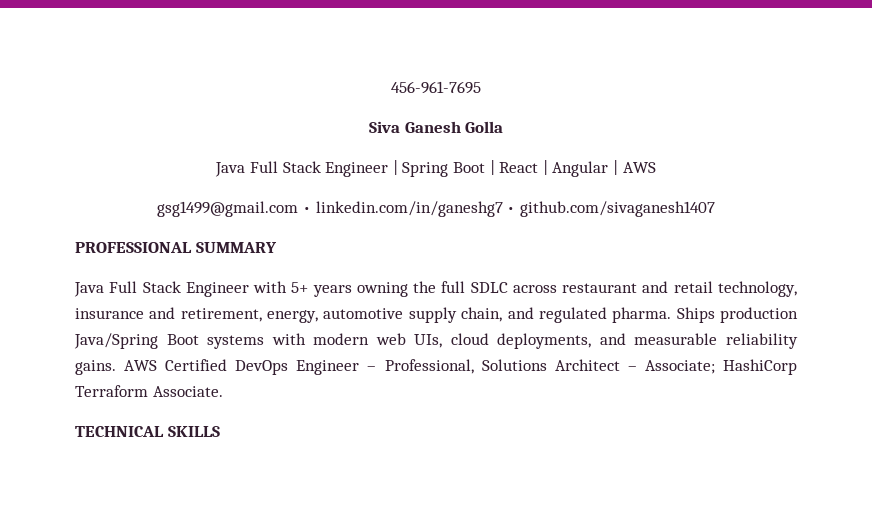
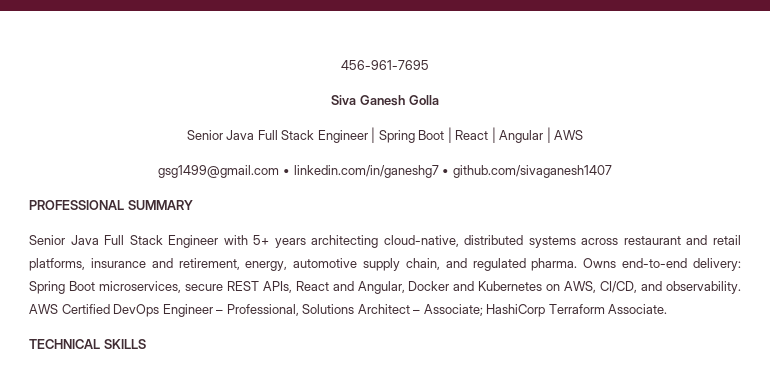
- Java Full Stack Engineer | Spring Boot | React | Angular | AWS
+ Senior Java Full Stack Engineer | Spring Boot | React | Angular | AWS
- Java Full Stack Engineer with 5+ years owning the full SDLC across restaurant and retail technology, insurance and retirement, energy, automotive supply chain, and regulated pharma.
+ Senior Java Full Stack Engineer with 5+ years architecting cloud-native, distributed systems across restaurant and retail platforms, insurance and retirement, energy, automotive supply chain, and regulated pharma.
- Ships production Java/Spring Boot systems with modern web UIs, cloud deployments, and measurable reliability gains.
+ Owns end-to-end delivery: Spring Boot microservices, secure REST APIs, React and Angular, Docker and Kubernetes on AWS, CI/CD, and observability.

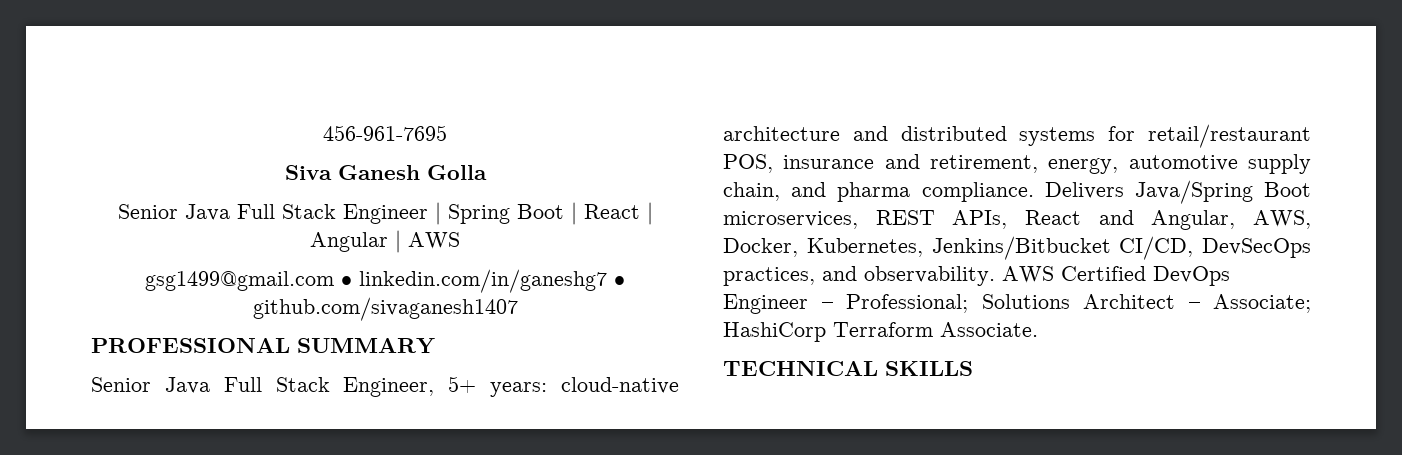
- Senior Java Full Stack Engineer with 5+ years architecting cloud-native, distributed systems across restaurant and retail platforms, insurance and retirement, energy, automotive supply chain, and regulated pharma. Owns end-to-end delivery: Spring Boot microservices, secure REST APIs, React and Angular, Docker and Kubernetes on AWS, CI/CD, and observability.
+ Senior Java Full Stack Engineer, 5+ years: cloud-native architecture and distributed systems for retail/restaurant POS, insurance and retirement, energy, automotive supply chain, and pharma compliance. Delivers Java/Spring Boot microservices, REST APIs, React and Angular, AWS, Docker, Kubernetes, Jenkins/Bitbucket CI/CD, DevSecOps practices, and observability.
- AWS Certified DevOps Engineer – Professional, Solutions Architect – Associate; HashiCorp Terraform Associate.
+ AWS Certified DevOps Engineer – Professional; Solutions Architect – Associate; HashiCorp Terraform Associate.

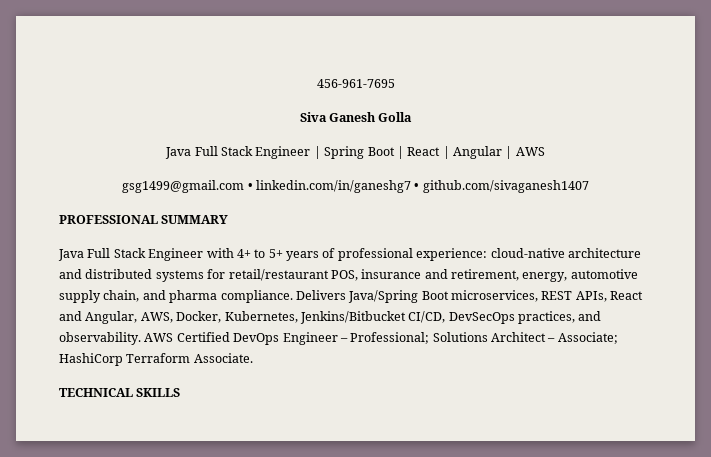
- Senior Java Full Stack Engineer | Spring Boot | React | Angular | AWS
+ Java Full Stack Engineer | Spring Boot | React | Angular | AWS
- Senior Java Full Stack Engineer, 5+ years: cloud-native architecture and distributed systems for retail/restaurant POS, insurance and retirement, energy, automotive supply chain, and pharma compliance.
+ Java Full Stack Engineer with 4+ to 5+ years of professional experience: cloud-native architecture and distributed systems for retail/restaurant POS, insurance and retirement, energy, automotive supply chain, and pharma compliance.

